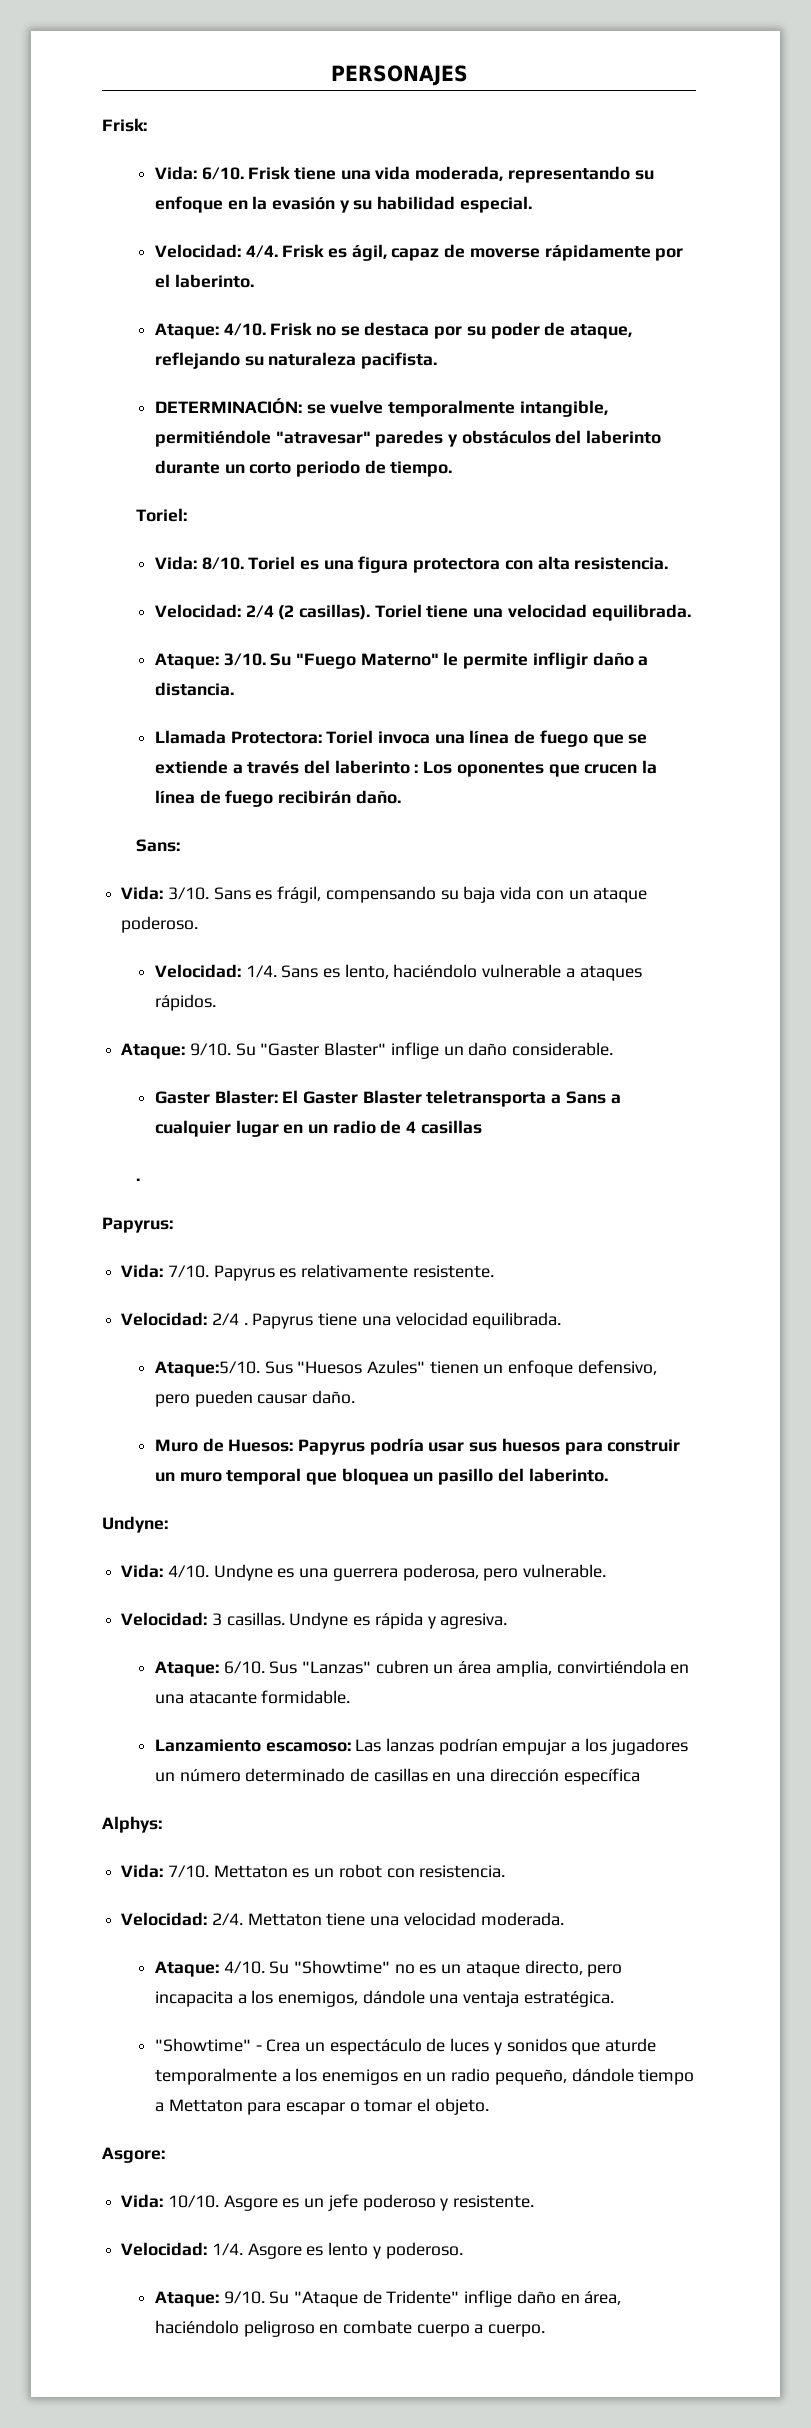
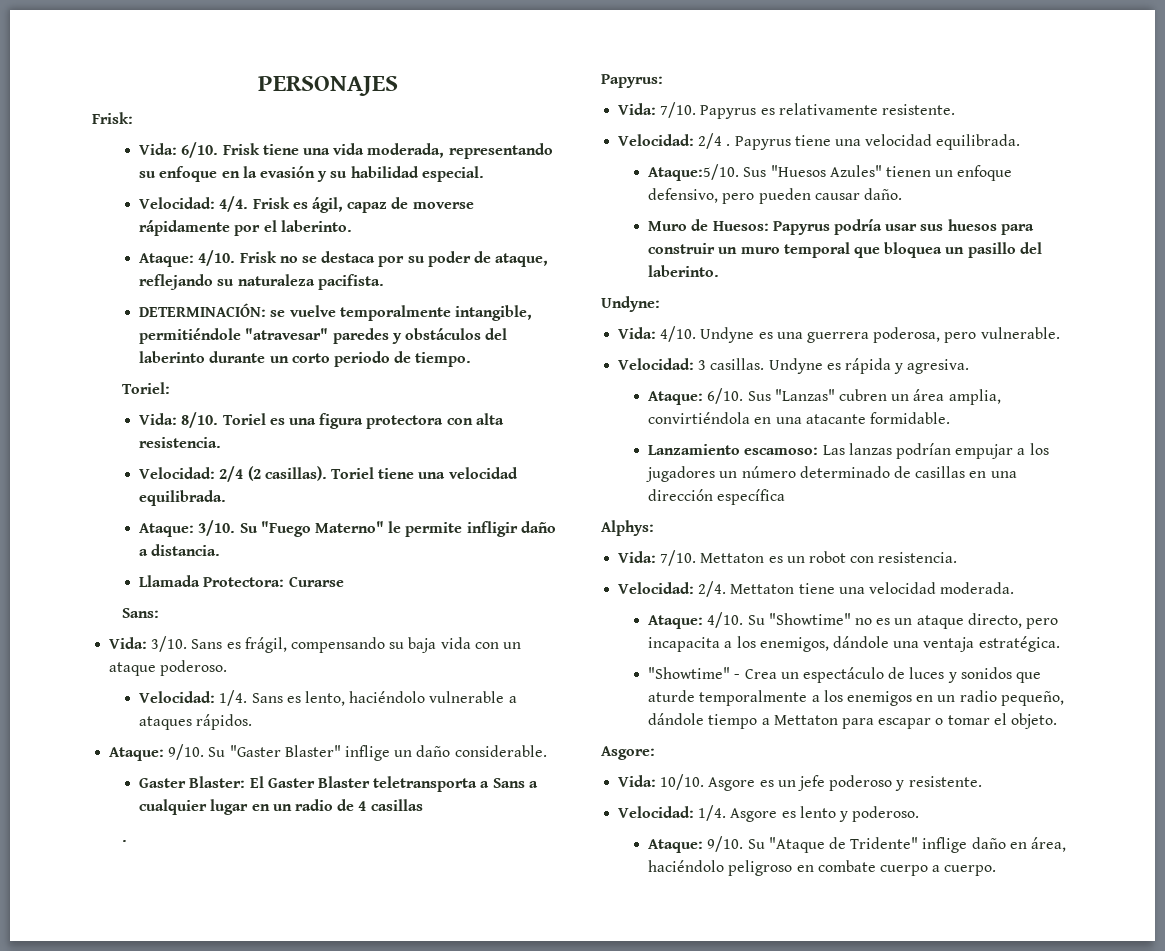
- Llamada Protectora: Toriel invoca una línea de fuego que se extiende a través del laberinto : Los oponentes que crucen la línea de fuego recibirán daño.
+ Llamada Protectora: Curarse

